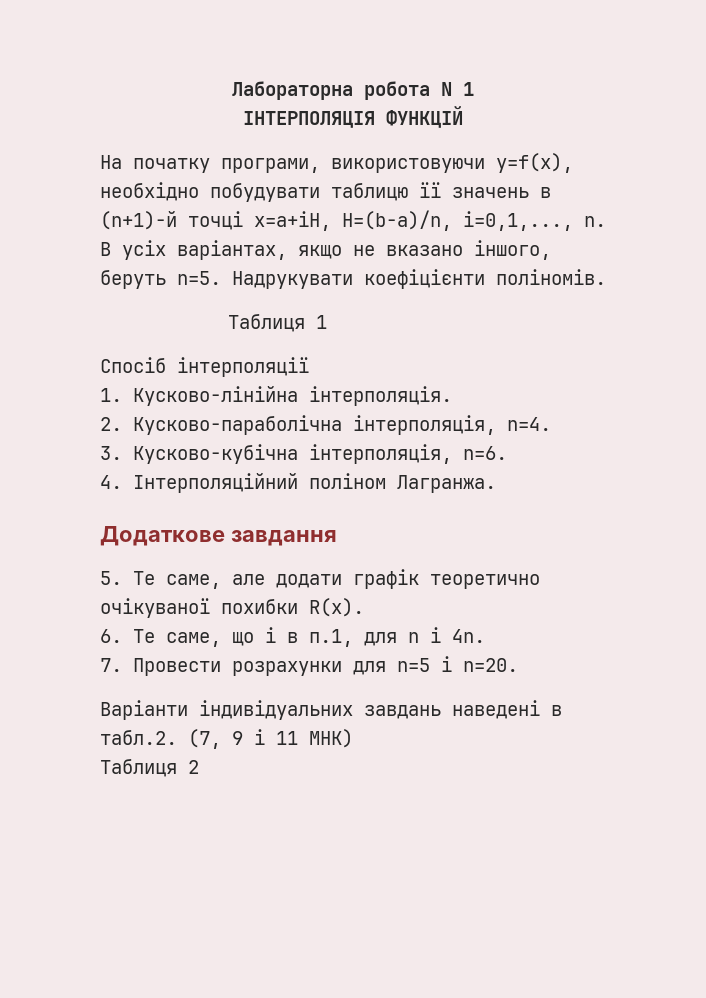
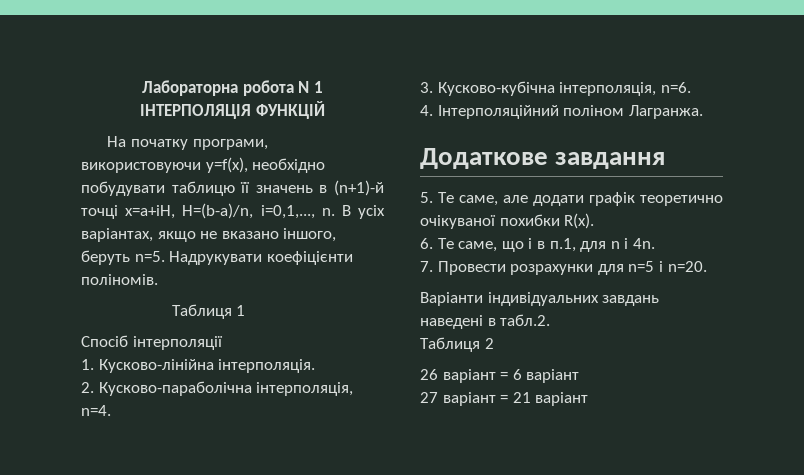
- Варiанти iндивiдуальних завдань наведенi в табл.2. (7, 9 і 11 МНК)
+ Варiанти iндивiдуальних завдань наведенi в табл.2.
  Таблиця 2
+ 26 варіант = 6 варіант
+ 27 варіант = 21 варіант

